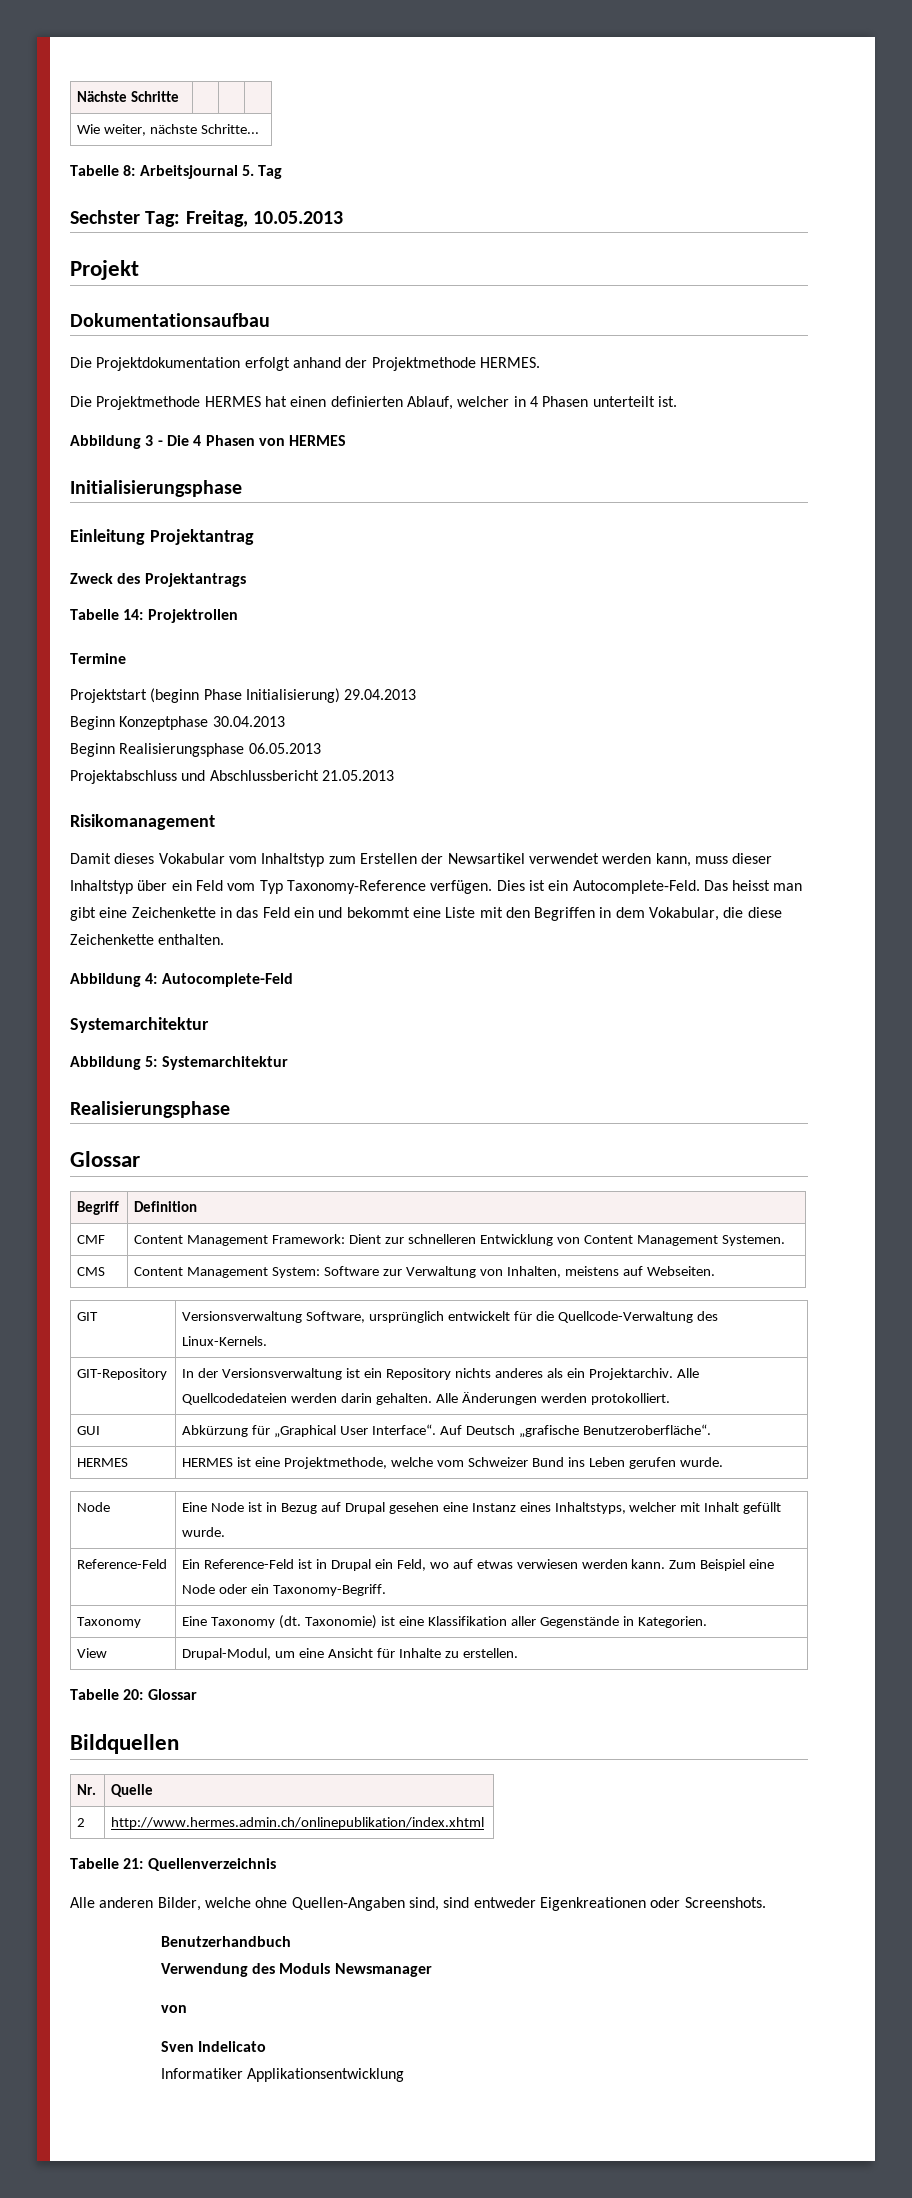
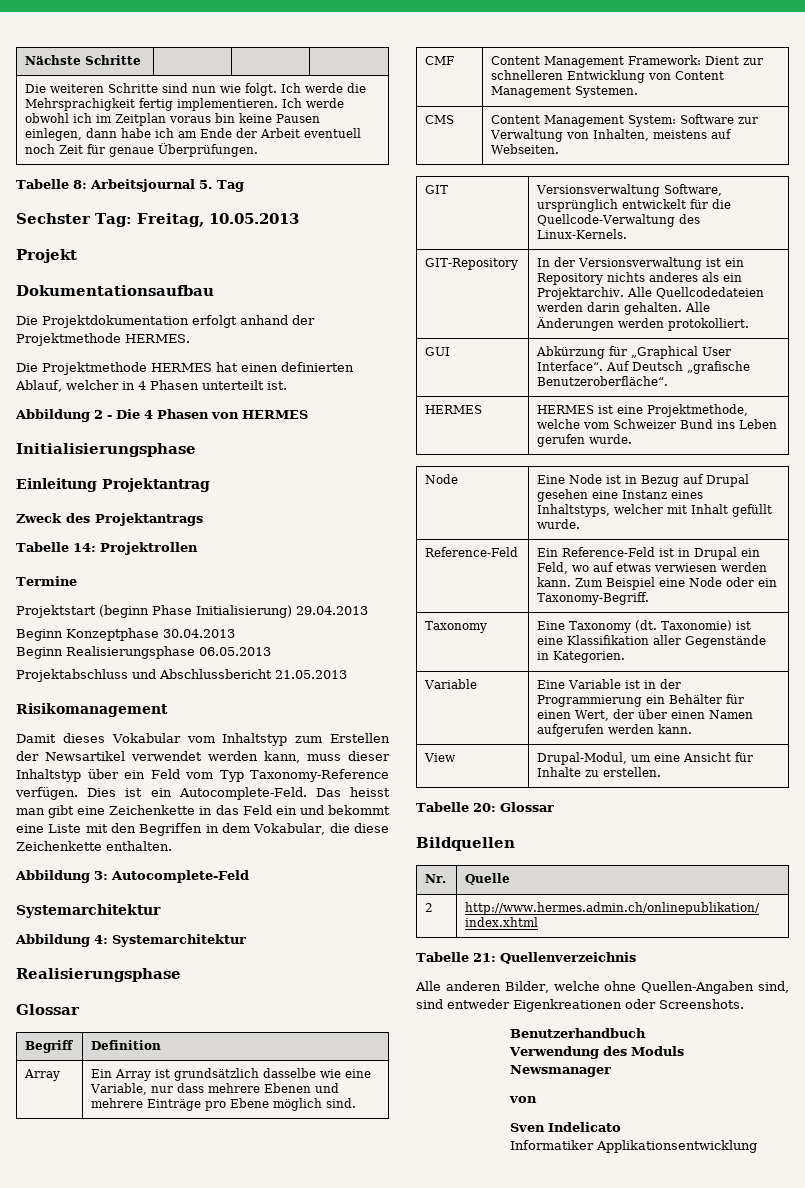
- Wie weiter, nächste Schritte...
+ Die weiteren Schritte sind nun wie folgt. Ich werde die Mehrsprachigkeit fertig implementieren. Ich werde obwohl ich im Zeitplan voraus bin keine Pausen einlegen, dann habe ich am Ende der Arbeit eventuell noch Zeit für genaue Überprüfungen.
- Abbildung 3 - Die 4 Phasen von HERMES
+ Abbildung 2 - Die 4 Phasen von HERMES
- Abbildung 4: Autocomplete-Feld
+ Abbildung 3: Autocomplete-Feld
- Abbildung 5: Systemarchitektur
+ Abbildung 4: Systemarchitektur
+ Array | Ein Array ist grundsätzlich dasselbe wie eine Variable, nur dass mehrere Ebenen und mehrere Einträge pro Ebene möglich sind.
+ Variable | Eine Variable ist in der Programmierung ein Behälter für einen Wert, der über einen Namen aufgerufen werden kann.

